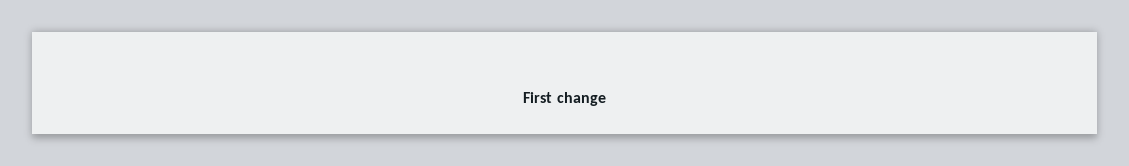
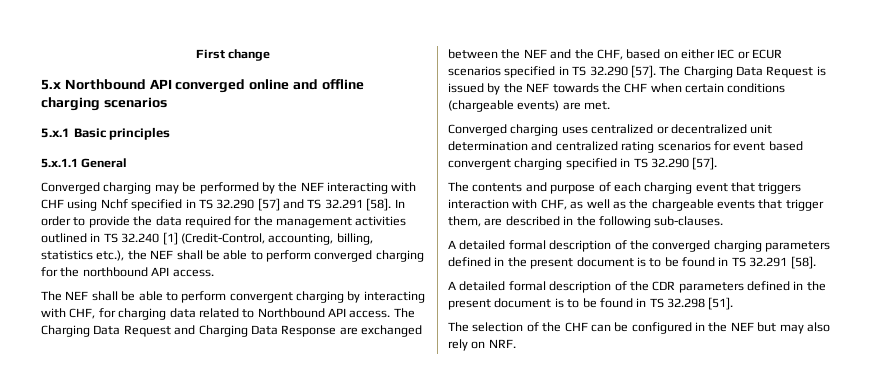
+ 5.x Northbound API converged online and offline charging scenarios
+ 5.x.1 Basic principles
+ 5.x.1.1 General
+ Converged charging may be performed by the NEF interacting with CHF using Nchf specified in TS 32.290 [57] and TS 32.291 [58]. In order to provide the data required for the management activities outlined in TS 32.240 [1] (Credit-Control, accounting, billing, statistics etc.), the NEF shall be able to perform converged charging for the northbound API access.
+ The NEF shall be able to perform convergent charging by interacting with CHF, for charging data related to Northbound API access. The Charging Data Request and Charging Data Response are exchanged between the NEF and the CHF, based on either IEC or ECUR scenarios specified in TS 32.290 [57]. The Charging Data Request is issued by the NEF towards the CHF when certain conditions (chargeable events) are met.
+ Converged charging uses centralized or decentralized unit determination and centralized rating scenarios for event based convergent charging specified in TS 32.290 [57].
+ The contents and purpose of each charging event that triggers interaction with CHF, as well as the chargeable events that trigger them, are described in the following sub-clauses.
+ A detailed formal description of the converged charging parameters defined in the present document is to be found in TS 32.291 [58].
+ A detailed formal description of the CDR parameters defined in the present document is to be found in TS 32.298 [51].
+ The selection of the CHF can be configured in the NEF but may also rely on NRF.

